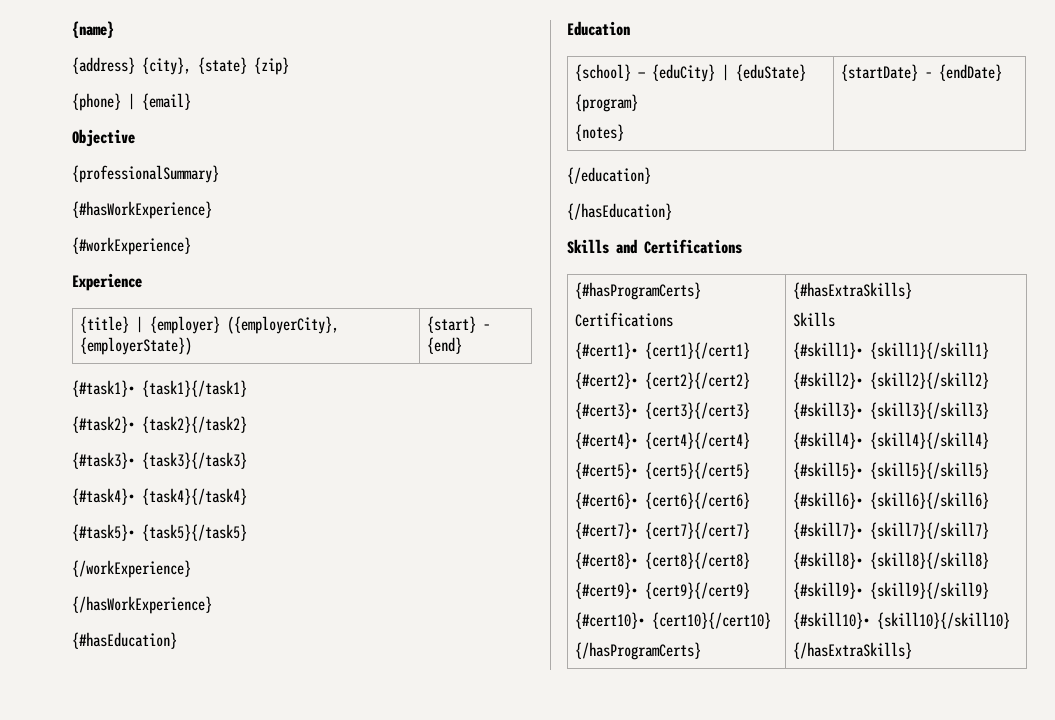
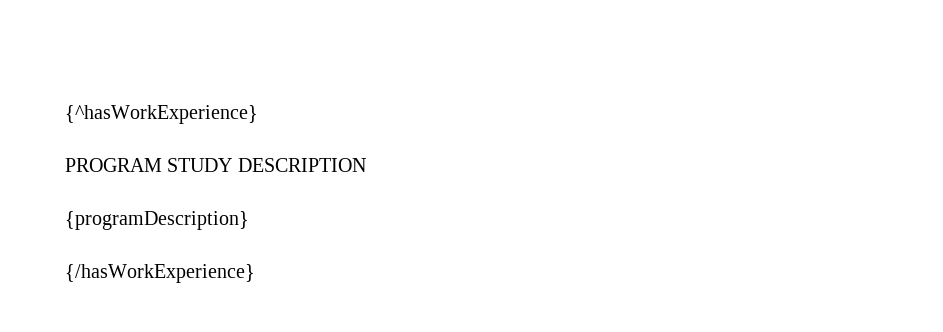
- {name}
- {address} {city}, {state} {zip}
- {phone} | {email}
- Objective
- {professionalSummary}
- {#hasWorkExperience}
- {#workExperience}
- Experience
- {title} | {employer} ({employerCity}, {employerState}) | {start} – {end}
- {#task1}• {task1}{/task1}
- {#task2}• {task2}{/task2}
- {#task3}• {task3}{/task3}
- {#task4}• {task4}{/task4}
- {#task5}• {task5}{/task5}
- {/workExperience}
+ {^hasWorkExperience}
+ PROGRAM STUDY DESCRIPTION
+ {programDescription}
  {/hasWorkExperience}
- {#hasEducation}
- Education
- {school} — {eduCity} | {eduState}
- {program}
- {notes} | {startDate} – {endDate}
- {/education}
- {/hasEducation}
- Skills and Certifications
- {#hasProgramCerts}
- Certifications
- {#cert1}• {cert1}{/cert1}
- {#cert2}• {cert2}{/cert2}
- {#cert3}• {cert3}{/cert3}
- {#cert4}• {cert4}{/cert4}
- {#cert5}• {cert5}{/cert5}
- {#cert6}• {cert6}{/cert6}
- {#cert7}• {cert7}{/cert7}
- {#cert8}• {cert8}{/cert8}
- {#cert9}• {cert9}{/cert9}
- {#cert10}• {cert10}{/cert10}
- {/hasProgramCerts} | {#hasExtraSkills}
- Skills
- {#skill1}• {skill1}{/skill1}
- {#skill2}• {skill2}{/skill2}
- {#skill3}• {skill3}{/skill3}
- {#skill4}• {skill4}{/skill4}
- {#skill5}• {skill5}{/skill5}
- {#skill6}• {skill6}{/skill6}
- {#skill7}• {skill7}{/skill7}
- {#skill8}• {skill8}{/skill8}
- {#skill9}• {skill9}{/skill9}
- {#skill10}• {skill10}{/skill10}
- {/hasExtraSkills}

